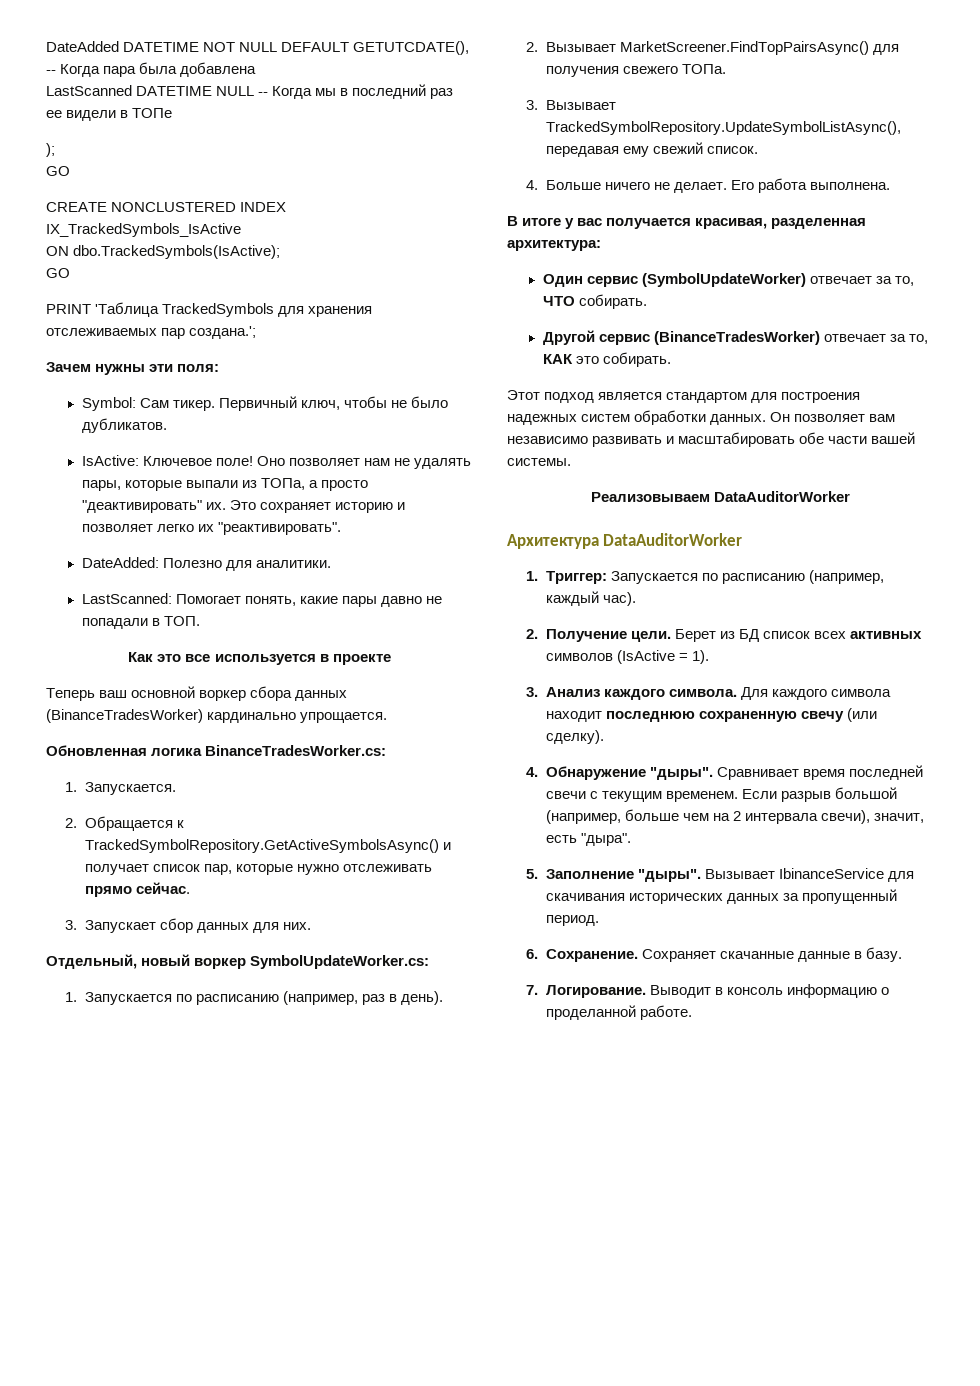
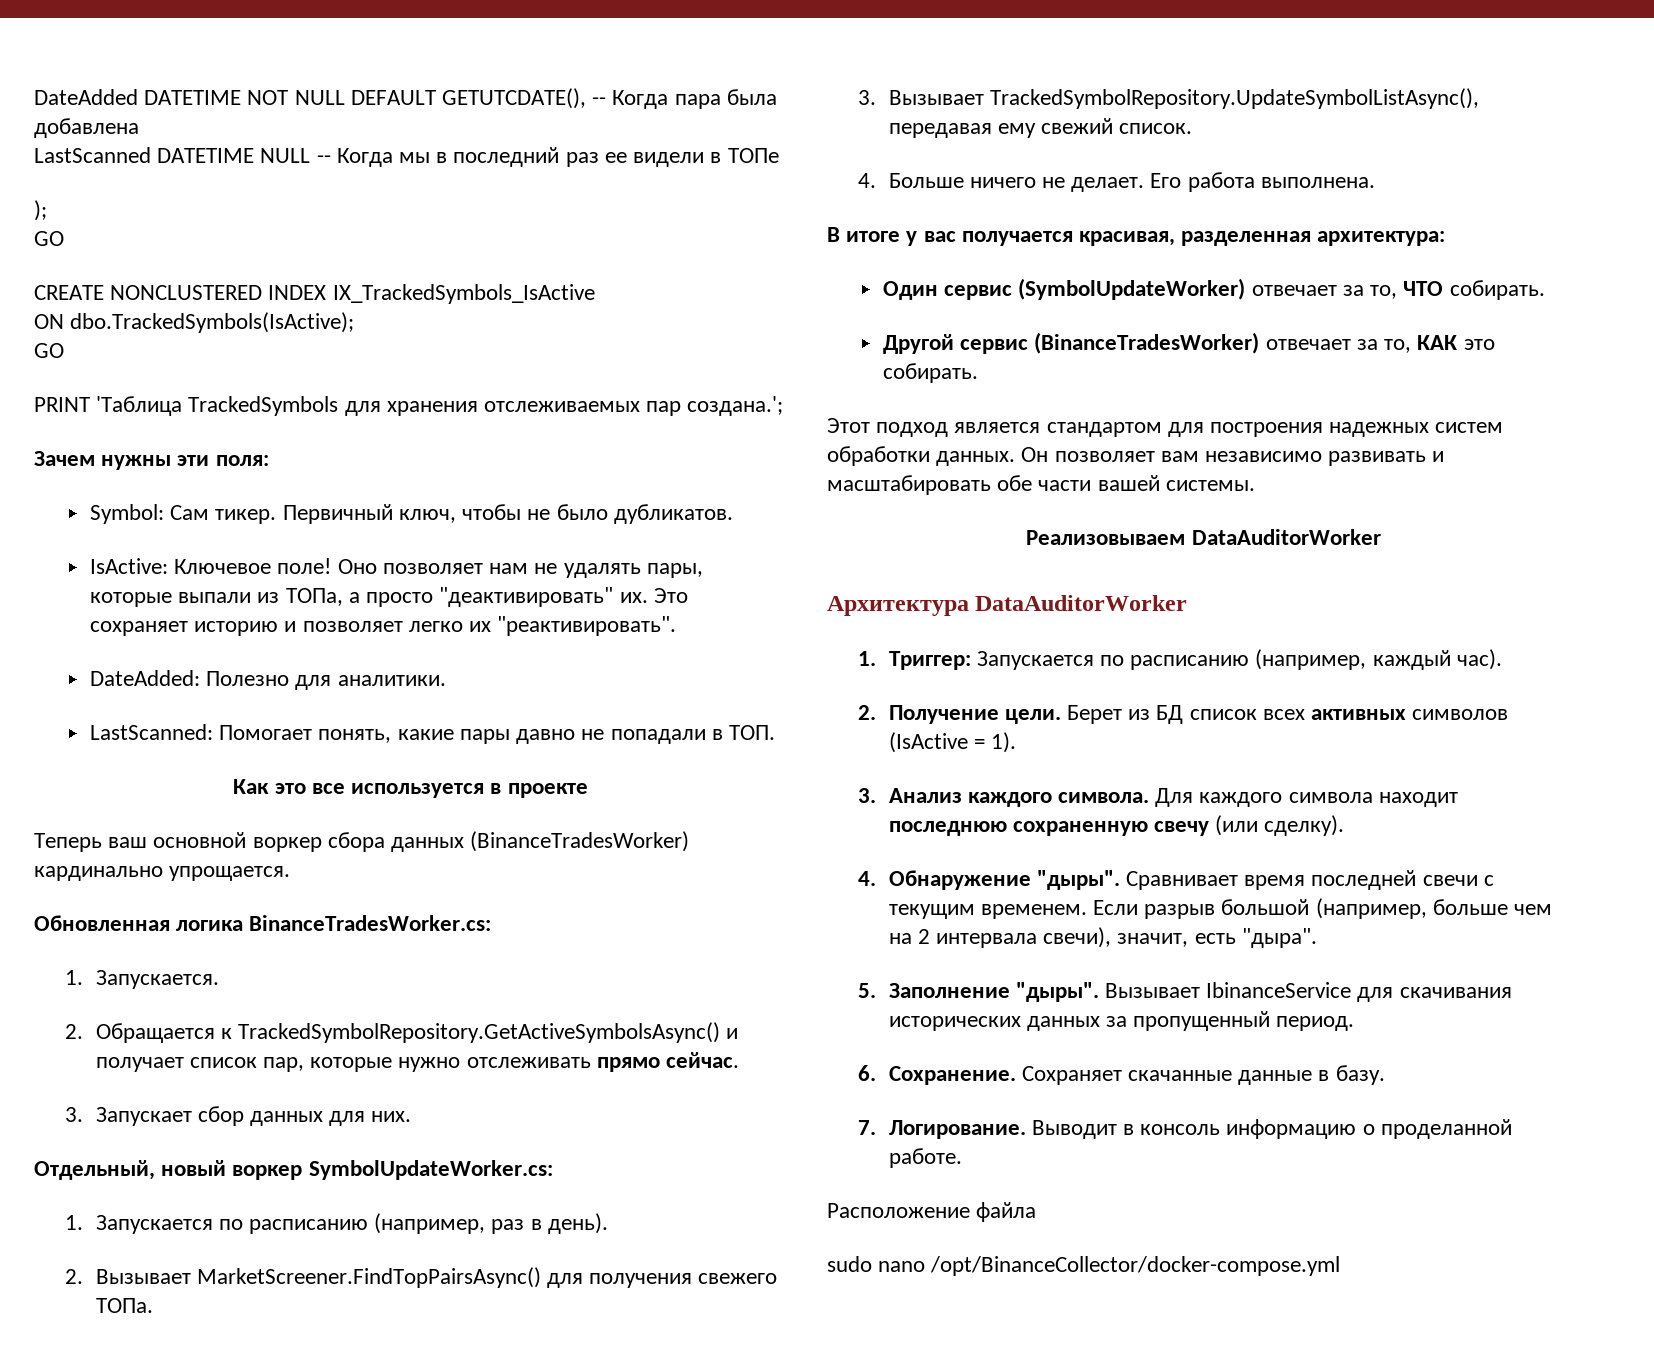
+ Расположение файла
+ sudo nano /opt/BinanceCollector/docker-compose.yml

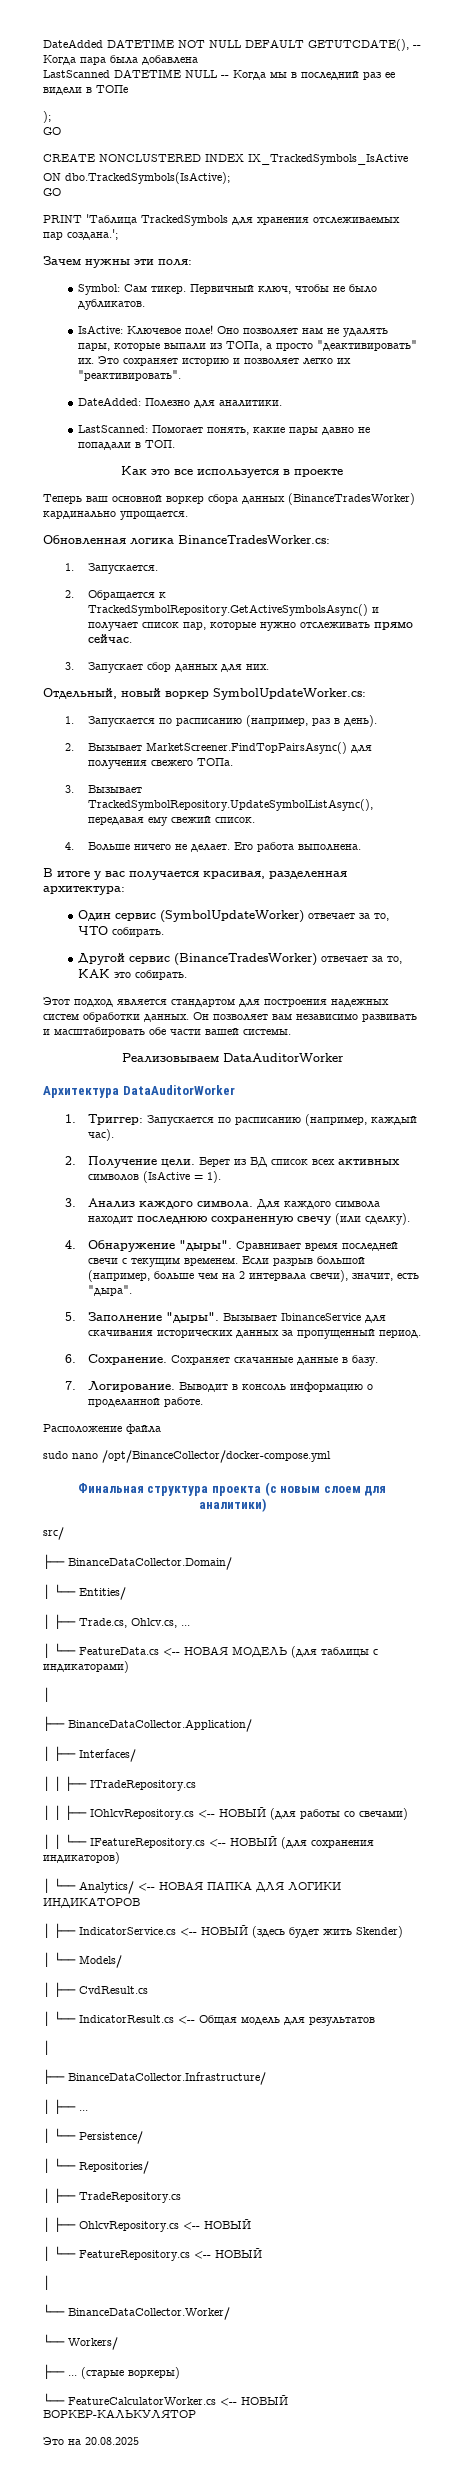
+ Финальная структура проекта (с новым слоем для аналитики)
+ src/
+ ├── BinanceDataCollector.Domain/
+ │ └── Entities/
+ │ ├── Trade.cs, Ohlcv.cs, ...
+ │ └── FeatureData.cs <-- НОВАЯ МОДЕЛЬ (для таблицы с индикаторами)
+ │
+ ├── BinanceDataCollector.Application/
+ │ ├── Interfaces/
+ │ │ ├── ITradeRepository.cs
+ │ │ ├── IOhlcvRepository.cs <-- НОВЫЙ (для работы со свечами)
+ │ │ └── IFeatureRepository.cs <-- НОВЫЙ (для сохранения индикаторов)
+ │ └── Analytics/ <-- НОВАЯ ПАПКА ДЛЯ ЛОГИКИ ИНДИКАТОРОВ
+ │ ├── IndicatorService.cs <-- НОВЫЙ (здесь будет жить Skender)
+ │ └── Models/
+ │ ├── CvdResult.cs
+ │ └── IndicatorResult.cs <-- Общая модель для результатов
+ │
+ ├── BinanceDataCollector.Infrastructure/
+ │ ├── ...
+ │ └── Persistence/
+ │ └── Repositories/
+ │ ├── TradeRepository.cs
+ │ ├── OhlcvRepository.cs <-- НОВЫЙ
+ │ └── FeatureRepository.cs <-- НОВЫЙ
+ │
+ └── BinanceDataCollector.Worker/
+ └── Workers/
+ ├── ... (старые воркеры)
+ └── FeatureCalculatorWorker.cs <-- НОВЫЙ ВОРКЕР-КАЛЬКУЛЯТОР
+ Это на 20.08.2025

